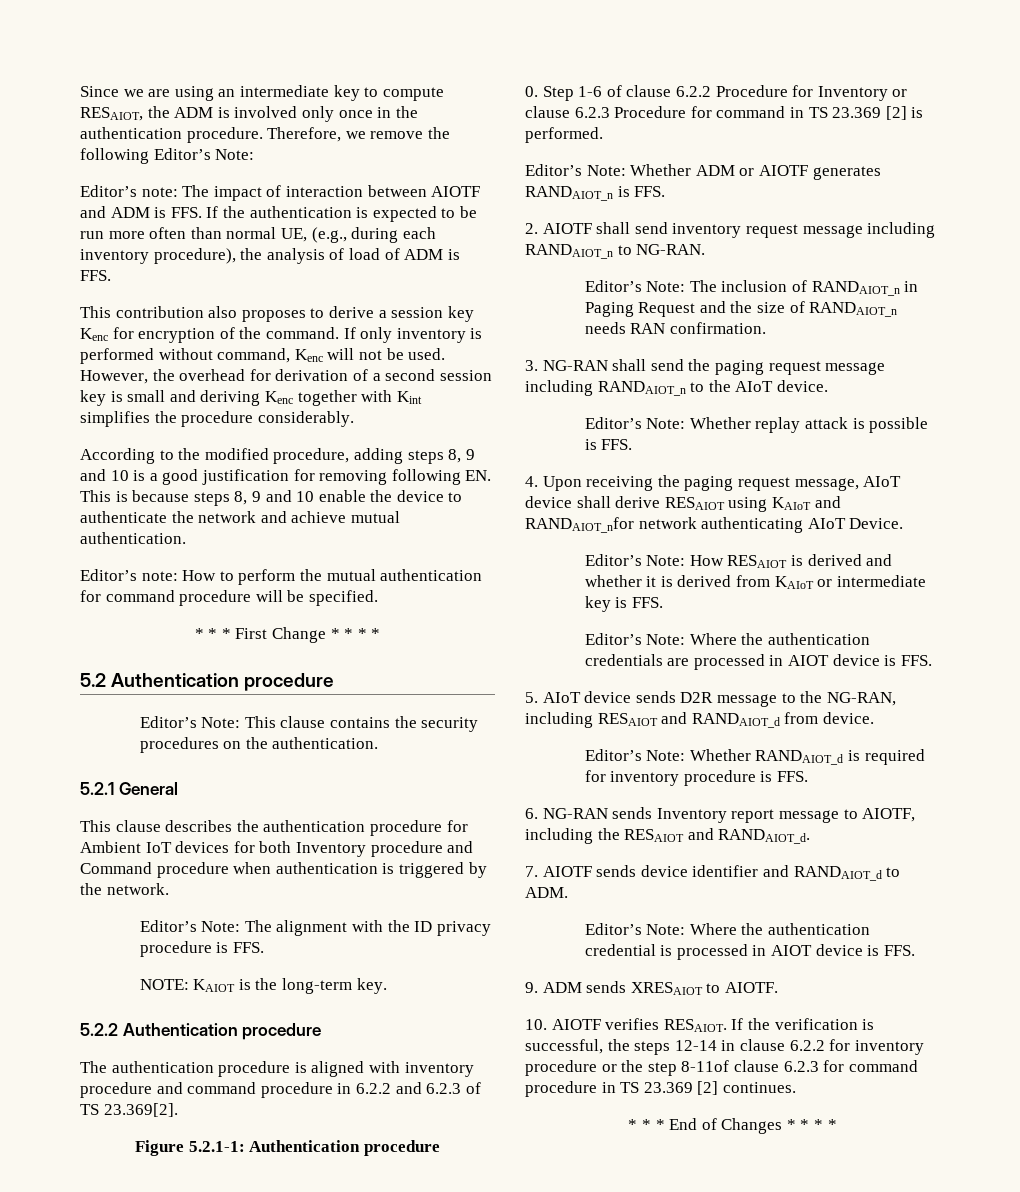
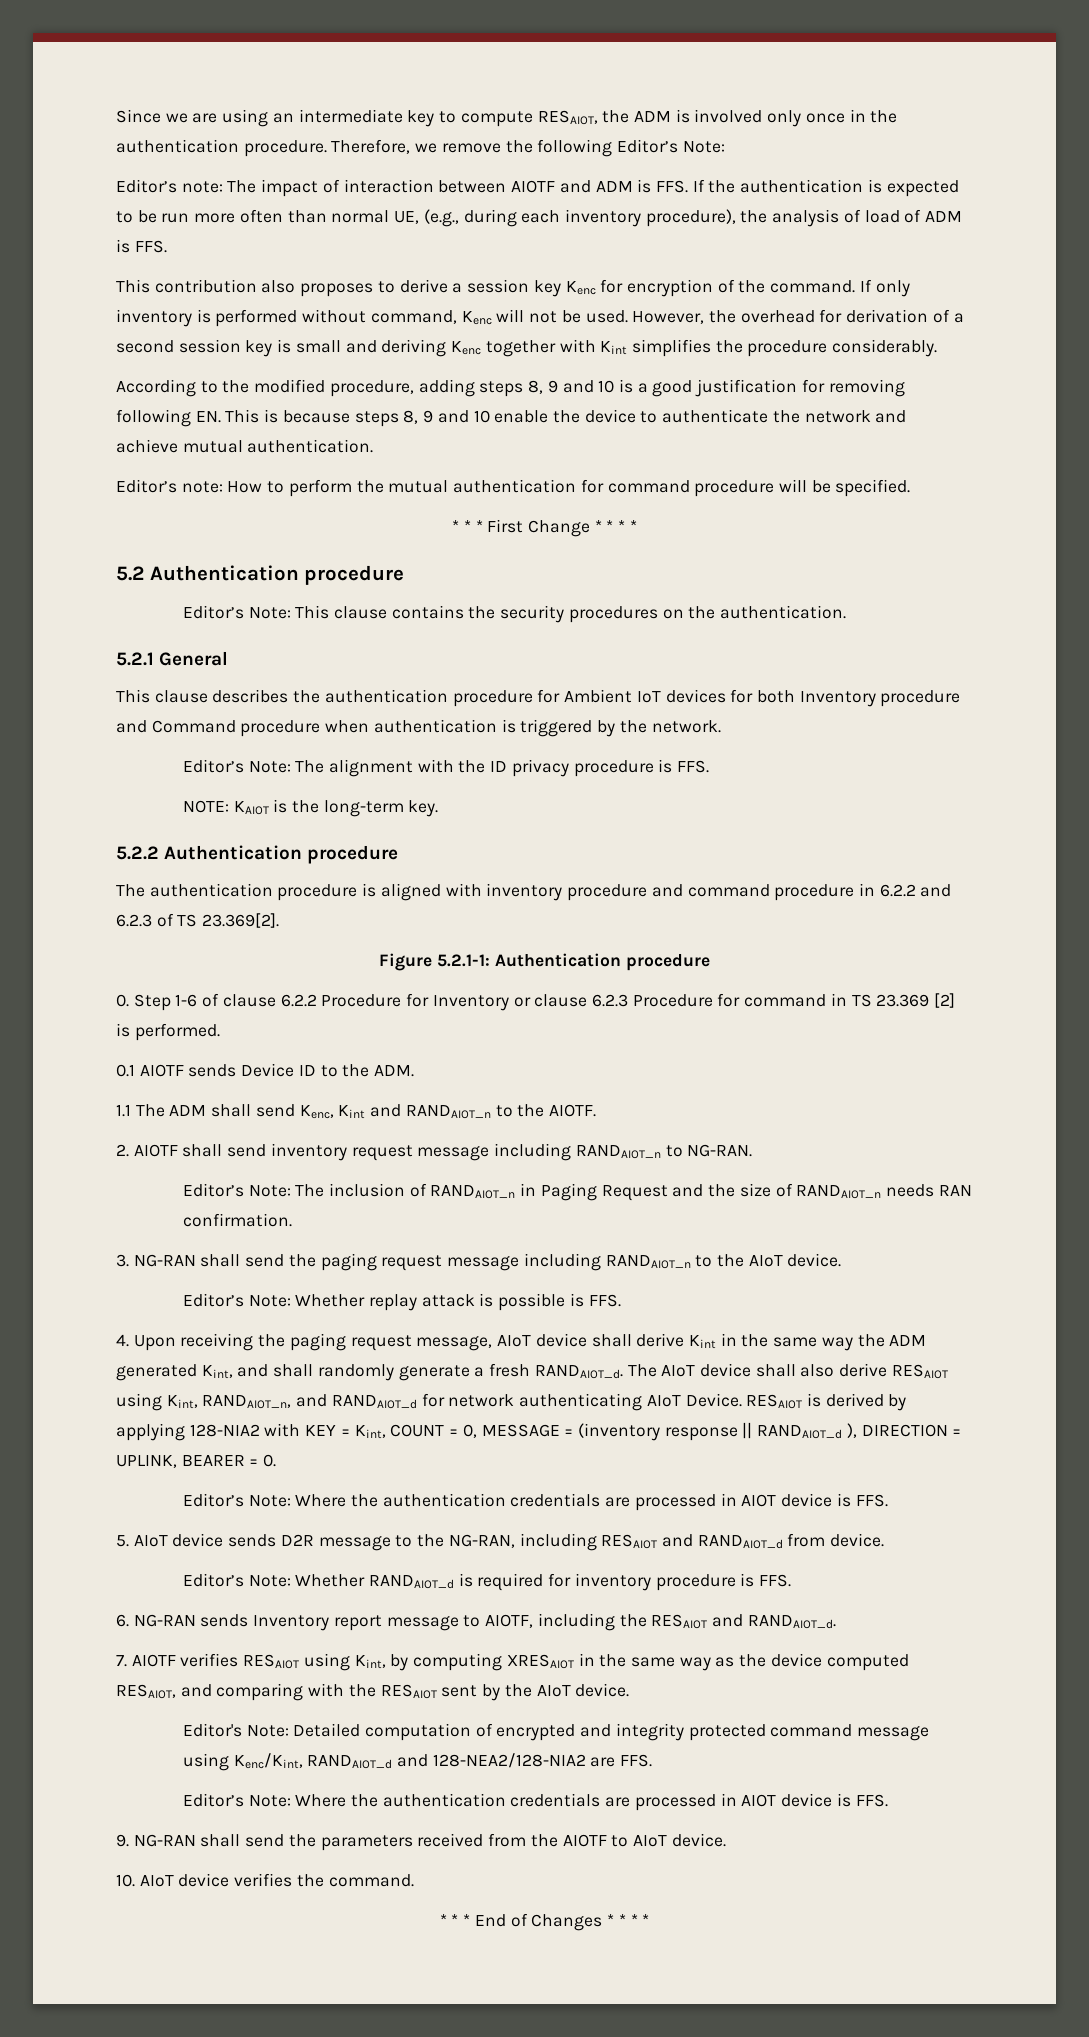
- Editor’s Note: Whether ADM or AIOTF generates RANDAIOT_n is FFS.
+ 0.1 AIOTF sends Device ID to the ADM.
+ 1.1 The ADM shall send Kenc, Kint and RANDAIOT_n to the AIOTF.
- 4. Upon receiving the paging request message, AIoT device shall derive RESAIOT using KAIoT and RANDAIOT_nfor network authenticating AIoT Device.
- Editor’s Note: How RESAIOT is derived and whether it is derived from KAIoT or intermediate key is FFS.
+ 4. Upon receiving the paging request message, AIoT device shall derive Kint in the same way the ADM generated Kint, and shall randomly generate a fresh RANDAIOT_d. The AIoT device shall also derive RESAIOT using Kint, RANDAIOT_n, and RANDAIOT_d for network authenticating AIoT Device. RESAIOT is derived by applying 128-NIA2 with KEY = Kint, COUNT = 0, MESSAGE = (inventory response || RANDAIOT_d ), DIRECTION = UPLINK, BEARER = 0.
- 7. AIOTF sends device identifier and RANDAIOT_d to ADM.
- Editor’s Note: Where the authentication credential is processed in AIOT device is FFS.
+ 7. AIOTF verifies RESAIOT using Kint, by computing XRESAIOT in the same way as the device computed RESAIOT, and comparing with the RESAIOT sent by the AIoT device.
+ Editor's Note: Detailed computation of encrypted and integrity protected command message using Kenc/Kint, RANDAIOT_d and 128-NEA2/128-NIA2 are FFS.
+ Editor’s Note: Where the authentication credentials are processed in AIOT device is FFS.
- 9. ADM sends XRESAIOT to AIOTF.
- 10. AIOTF verifies RESAIOT. If the verification is successful, the steps 12-14 in clause 6.2.2 for inventory procedure or the step 8-11of clause 6.2.3 for command procedure in TS 23.369 [2] continues.
+ 9. NG-RAN shall send the parameters received from the AIOTF to AIoT device.
+ 10. AIoT device verifies the command.

